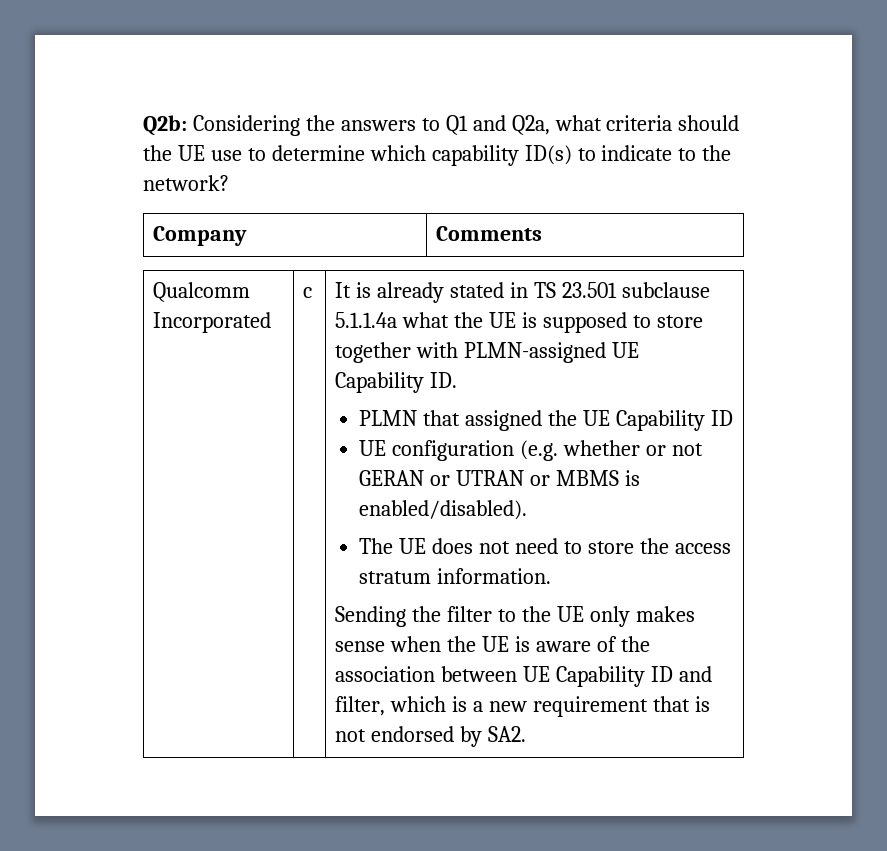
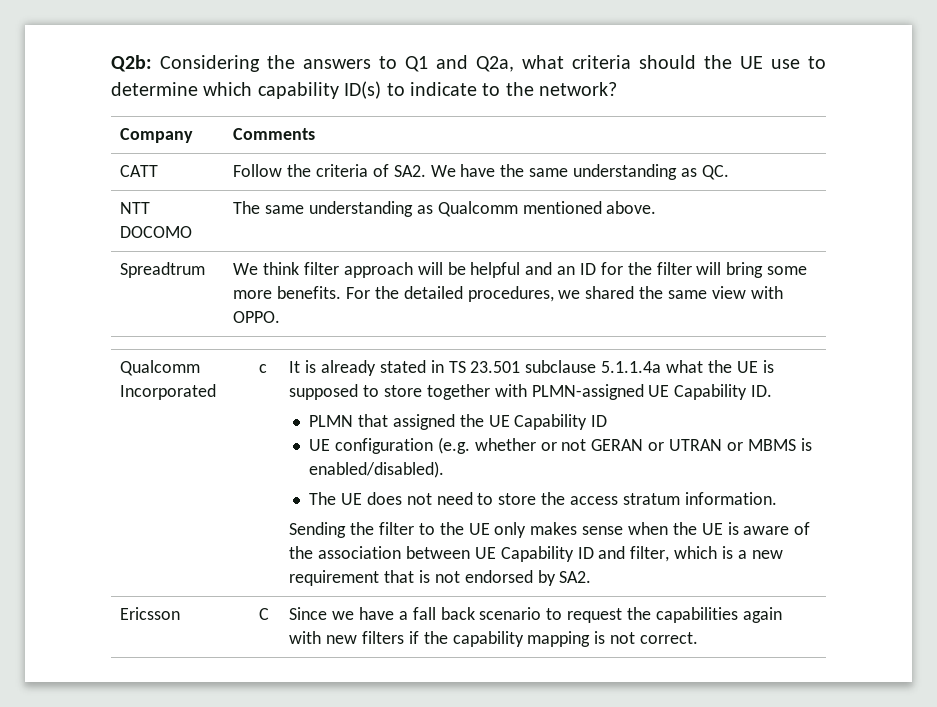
+ CATT | Follow the criteria of SA2. We have the same understanding as QC.
+ NTT DOCOMO | The same understanding as Qualcomm mentioned above.
+ Spreadtrum | We think filter approach will be helpful and an ID for the filter will bring some more benefits. For the detailed procedures, we shared the same view with OPPO.
+ Ericsson | C | Since we have a fall back scenario to request the capabilities again with new filters if the capability mapping is not correct.

